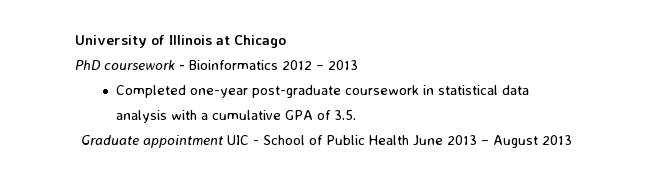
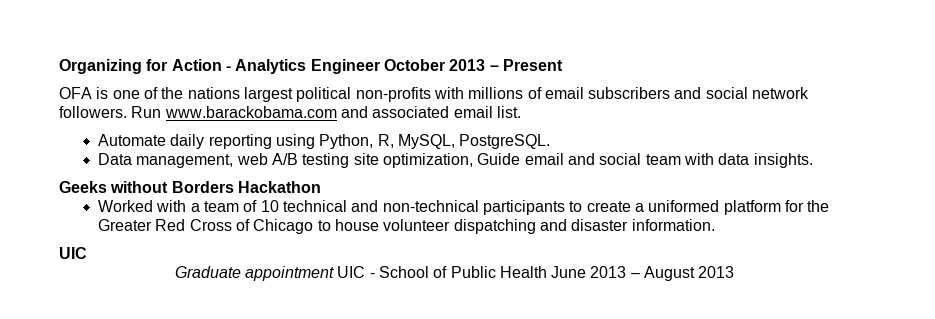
- University of Illinois at Chicago
- PhD coursework - Bioinformatics 2012 – 2013
- Completed one-year post-graduate coursework in statistical data analysis with a cumulative GPA of 3.5.
+ Organizing for Action - Analytics Engineer October 2013 – Present
+ OFA is one of the nations largest political non-profits with millions of email subscribers and social network followers. Run www.barackobama.com and associated email list.
+ Automate daily reporting using Python, R, MySQL, PostgreSQL.
+ Data management, web A/B testing site optimization, Guide email and social team with data insights.
+ Geeks without Borders Hackathon
+ Worked with a team of 10 technical and non-technical participants to create a uniformed platform for the Greater Red Cross of Chicago to house volunteer dispatching and disaster information.
+ UIC

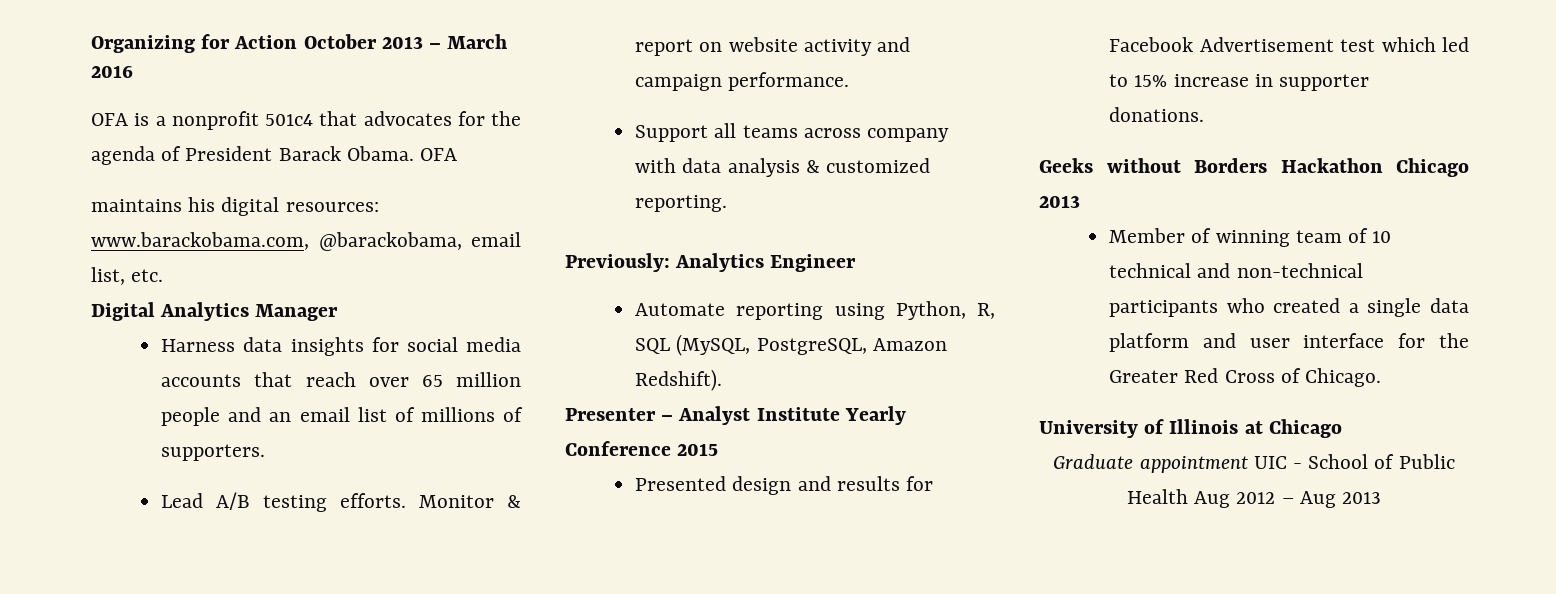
- Organizing for Action - Analytics Engineer October 2013 – Present
+ Organizing for Action October 2013 – March 2016
- OFA is one of the nations largest political non-profits with millions of email subscribers and social network followers. Run www.barackobama.com and associated email list.
+ OFA is a nonprofit 501c4 that advocates for the agenda of President Barack Obama. OFA
+ maintains his digital resources: www.barackobama.com, @barackobama, email list, etc.
+ Digital Analytics Manager
+ Harness data insights for social media accounts that reach over 65 million people and an email list of millions of supporters.
+ Lead A/B testing efforts. Monitor & report on website activity and campaign performance.
+ Support all teams across company with data analysis & customized reporting.
+ Previously: Analytics Engineer
- Automate daily reporting using Python, R, MySQL, PostgreSQL.
- Data management, web A/B testing site optimization, Guide email and social team with data insights.
+ Automate reporting using Python, R, SQL (MySQL, PostgreSQL, Amazon Redshift).
+ Presenter – Analyst Institute Yearly Conference 2015
+ Presented design and results for Facebook Advertisement test which led to 15% increase in supporter donations.
- Geeks without Borders Hackathon
- Worked with a team of 10 technical and non-technical participants to create a uniformed platform for the Greater Red Cross of Chicago to house volunteer dispatching and disaster information.
- UIC
+ Geeks without Borders Hackathon Chicago 2013
+ Member of winning team of 10 technical and non-technical participants who created a single data platform and user interface for the Greater Red Cross of Chicago.
+ University of Illinois at Chicago
- Graduate appointment UIC - School of Public Health June 2013 – August 2013
+ Graduate appointment UIC - School of Public Health Aug 2012 – Aug 2013

